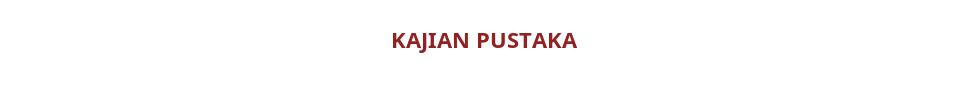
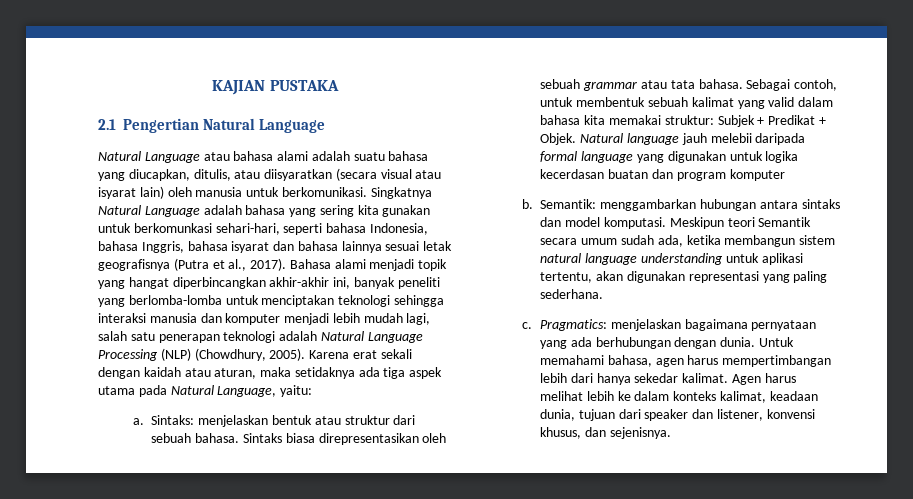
+ 2.1 Pengertian Natural Language
+ Natural Language atau bahasa alami adalah suatu bahasa yang diucapkan, ditulis, atau diisyaratkan (secara visual atau isyarat lain) oleh manusia untuk berkomunikasi. Singkatnya Natural Language adalah bahasa yang sering kita gunakan untuk berkomunkasi sehari-hari, seperti bahasa Indonesia, bahasa Inggris, bahasa isyarat dan bahasa lainnya sesuai letak geografisnya (Putra et al., 2017). Bahasa alami menjadi topik yang hangat diperbincangkan akhir-akhir ini, banyak peneliti yang berlomba-lomba untuk menciptakan teknologi sehingga interaksi manusia dan komputer menjadi lebih mudah lagi, salah satu penerapan teknologi adalah Natural Language Processing (NLP) (Chowdhury, 2005). Karena erat sekali dengan kaidah atau aturan, maka setidaknya ada tiga aspek utama pada Natural Language, yaitu:
+ a. Sintaks: menjelaskan bentuk atau struktur dari sebuah bahasa. Sintaks biasa direpresentasikan oleh sebuah grammar atau tata bahasa. Sebagai contoh, untuk membentuk sebuah kalimat yang valid dalam bahasa kita memakai struktur: Subjek + Predikat + Objek. Natural language jauh melebii daripada formal language yang digunakan untuk logika kecerdasan buatan dan program komputer
+ b. Semantik: menggambarkan hubungan antara sintaks dan model komputasi. Meskipun teori Semantik secara umum sudah ada, ketika membangun sistem natural language understanding untuk aplikasi tertentu, akan digunakan representasi yang paling sederhana.
+ c. Pragmatics: menjelaskan bagaimana pernyataan yang ada berhubungan dengan dunia. Untuk memahami bahasa, agen harus mempertimbangan lebih dari hanya sekedar kalimat. Agen harus melihat lebih ke dalam konteks kalimat, keadaan dunia, tujuan dari speaker dan listener, konvensi khusus, dan sejenisnya.

